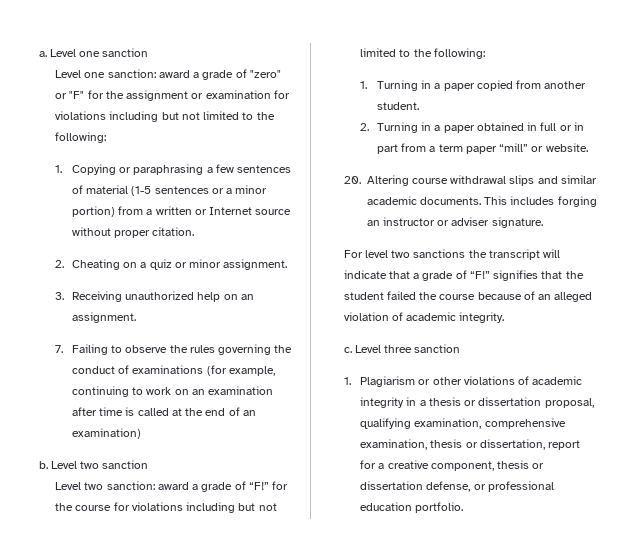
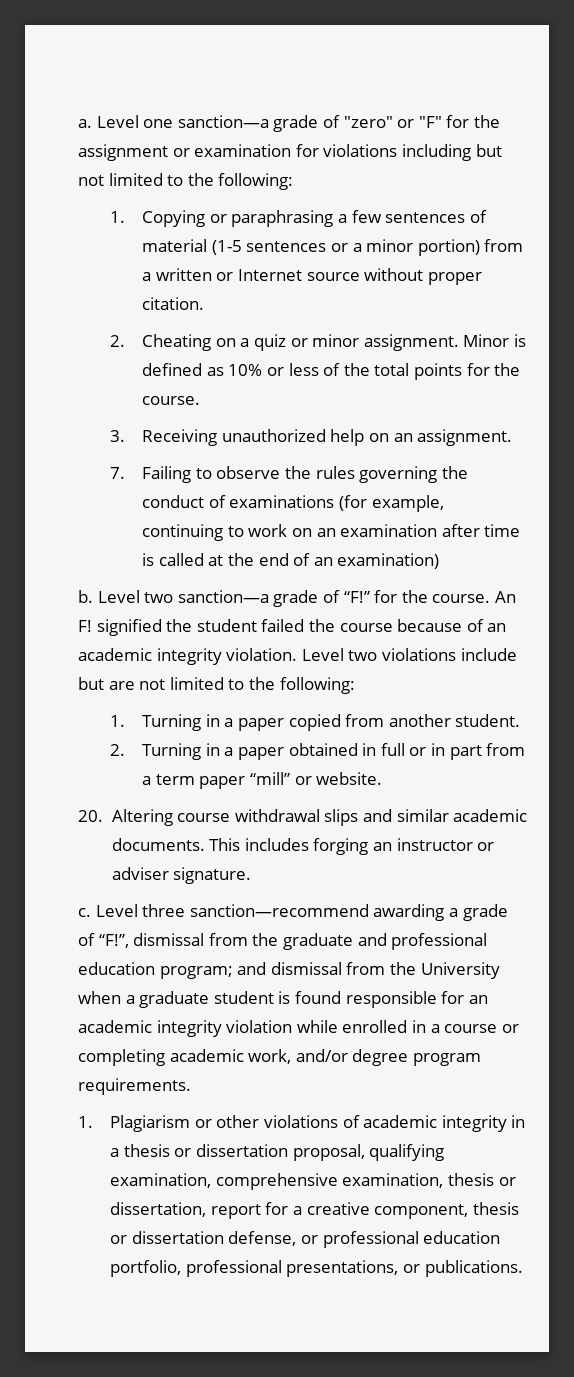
- Level one sanction
- Level one sanction: award a grade of "zero" or "F" for the assignment or examination for violations including but not limited to the following:
+ Level one sanction—a grade of "zero" or "F" for the assignment or examination for violations including but not limited to the following:
+ Minor is defined as 10% or less of the total points for the course.
- Level two sanction
- Level two sanction: award a grade of “F!” for the course for violations including but not limited to the following:
+ Level two sanction—a grade of “F!” for the course. An F! signified the student failed the course because of an academic integrity violation. Level two violations include but are not limited to the following:
- For level two sanctions the transcript will indicate that a grade of “F!” signifies that the student failed the course because of an alleged violation of academic integrity.
- c. Level three sanction
+ c. Level three sanction—recommend awarding a grade of “F!”, dismissal from the graduate and professional education program; and dismissal from the University when a graduate student is found responsible for an academic integrity violation while enrolled in a course or completing academic work, and/or degree program requirements.
- 1. Plagiarism or other violations of academic integrity in a thesis or dissertation proposal, qualifying examination, comprehensive examination, thesis or dissertation, report for a creative component, thesis or dissertation defense, or professional education portfolio.
+ 1. Plagiarism or other violations of academic integrity in a thesis or dissertation proposal, qualifying examination, comprehensive examination, thesis or dissertation, report for a creative component, thesis or dissertation defense, or professional education portfolio, professional presentations, or publications.

